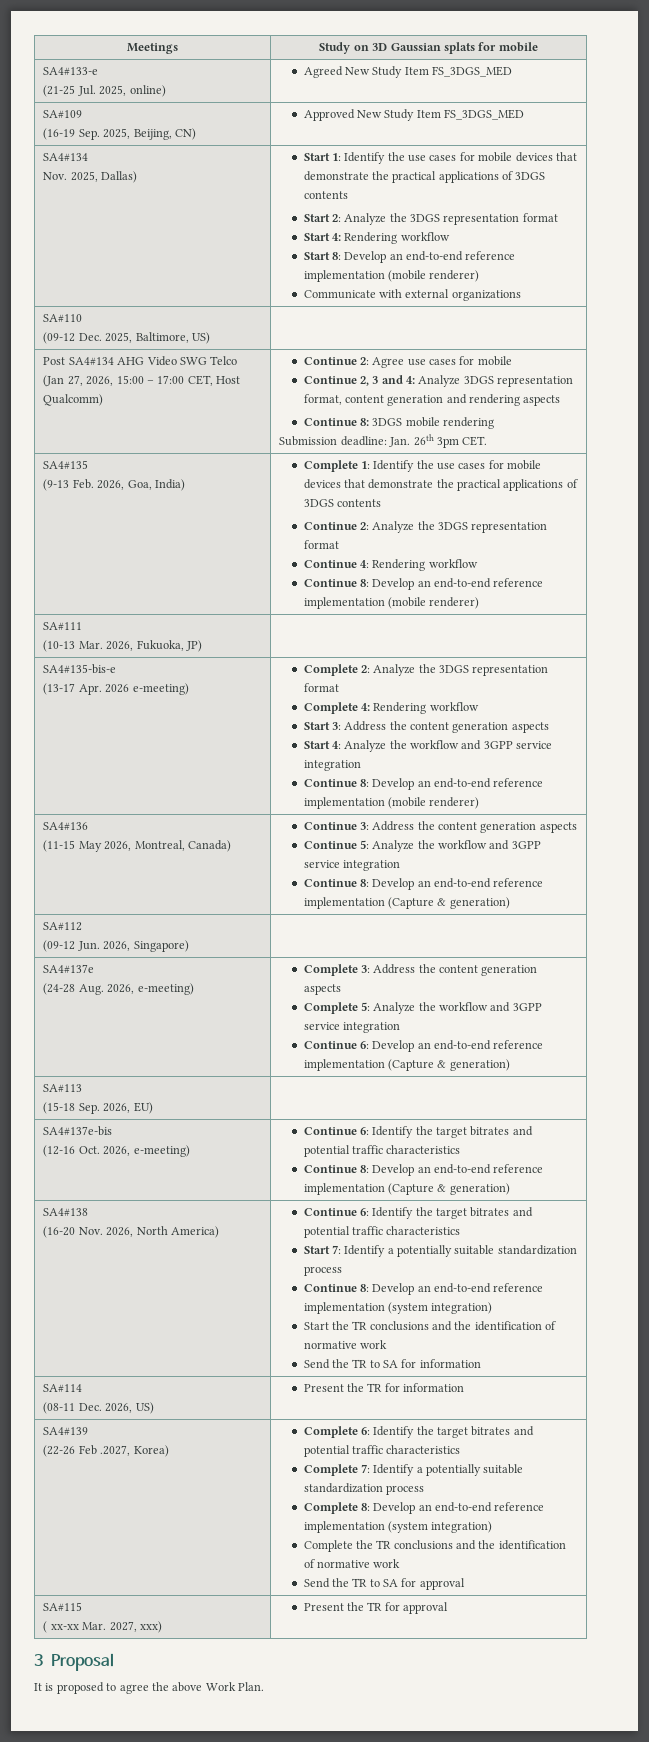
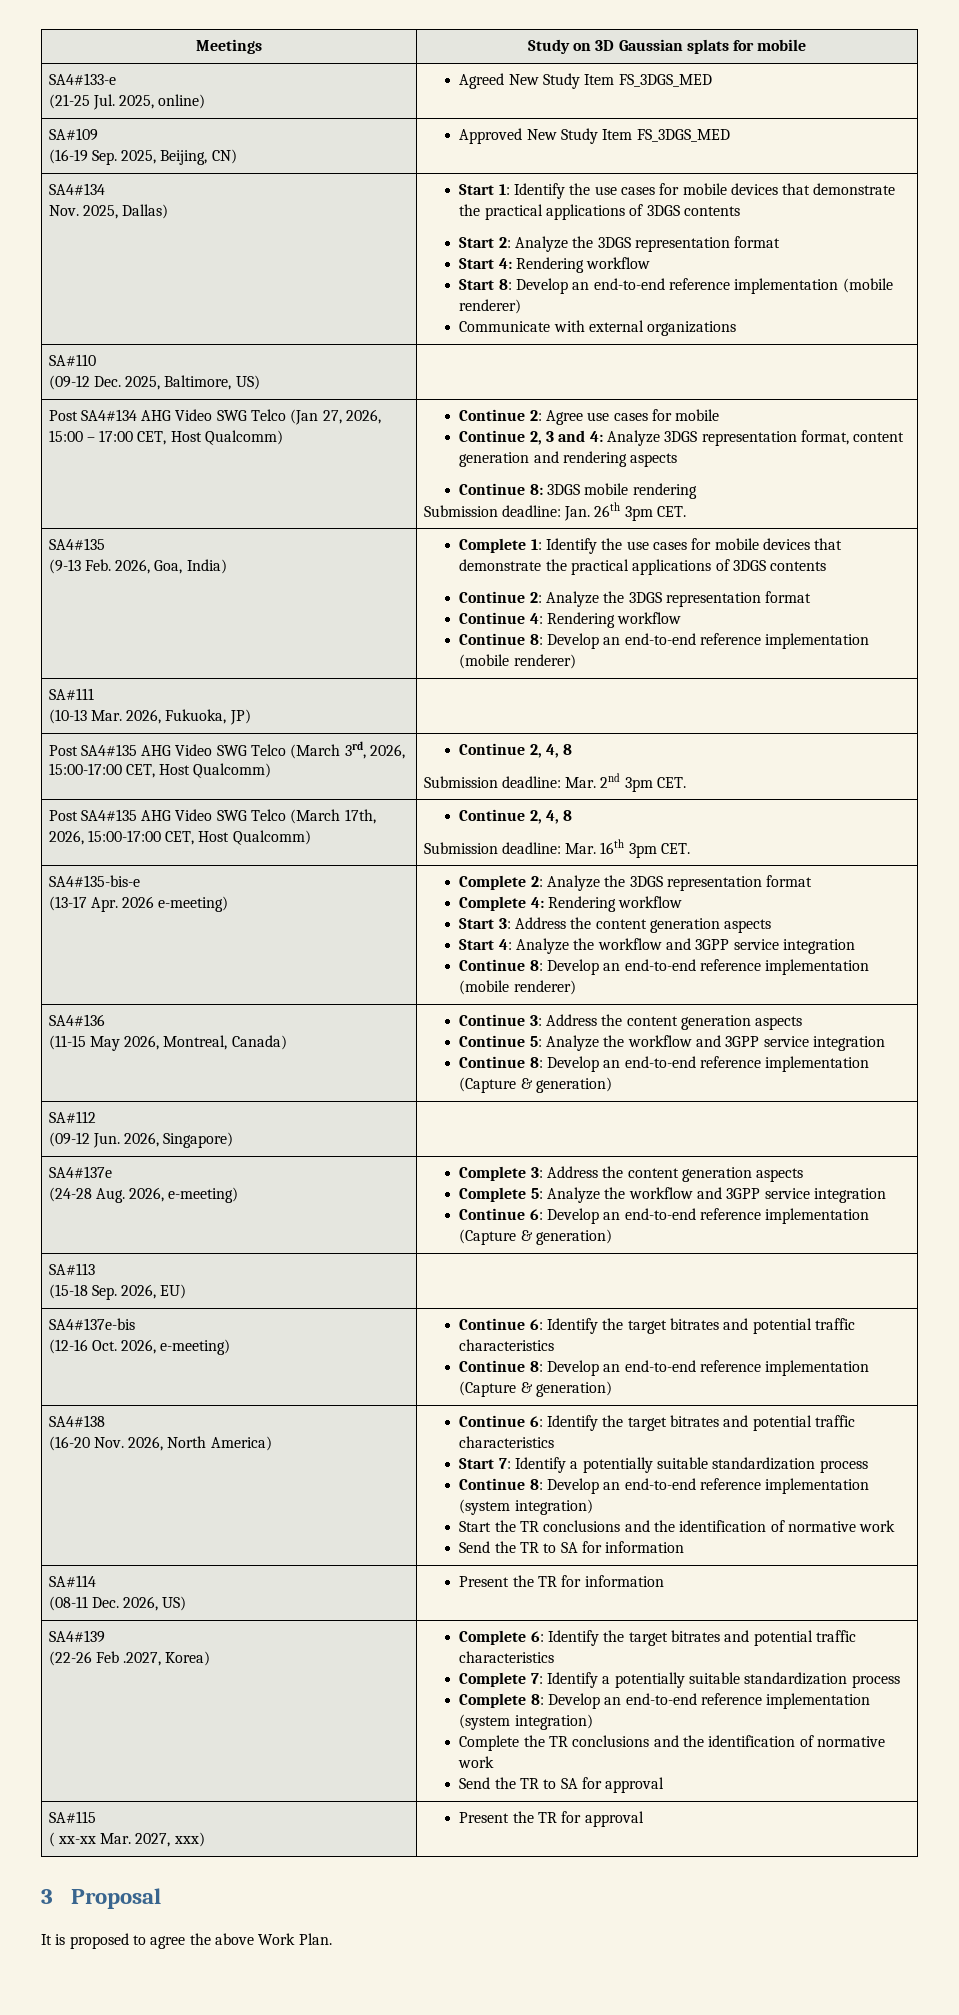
+ Post SA4#135 AHG Video SWG Telco (March 3rd, 2026, 15:00-17:00 CET, Host Qualcomm) | Continue 2, 4, 8
+ Submission deadline: Mar. 2nd 3pm CET.
+ Post SA4#135 AHG Video SWG Telco (March 17th, 2026, 15:00-17:00 CET, Host Qualcomm) | Continue 2, 4, 8
+ Submission deadline: Mar. 16th 3pm CET.

